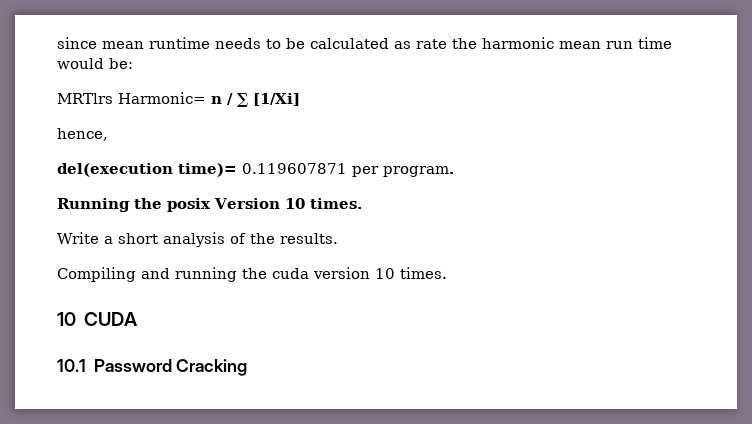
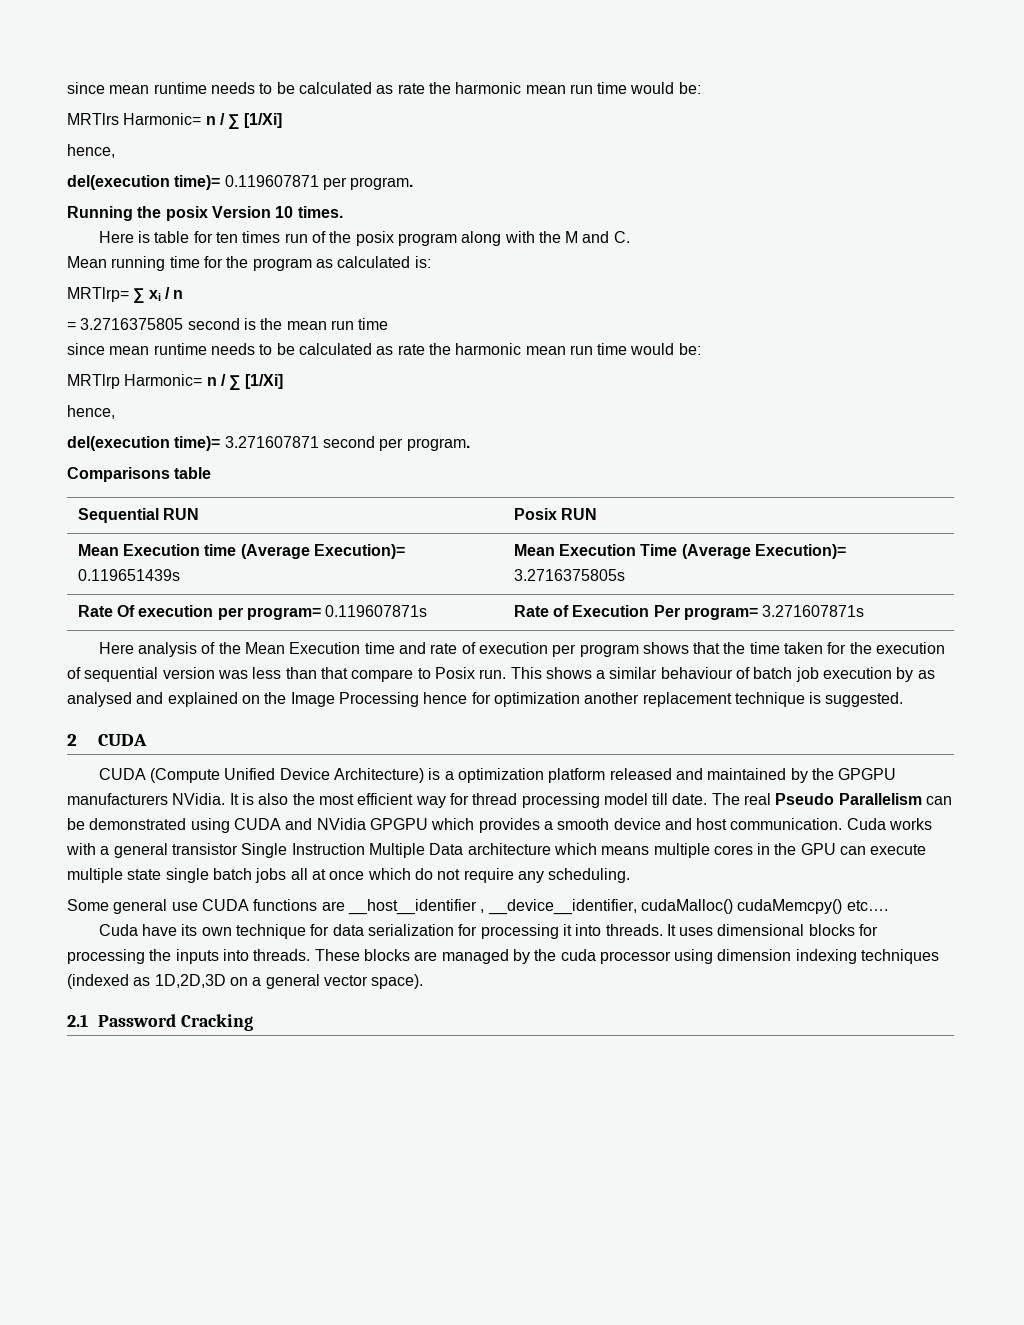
- Write a short analysis of the results.
- Compiling and running the cuda version 10 times.
- 10 CUDA
- 10.1 Password Cracking
+ Here is table for ten times run of the posix program along with the M and C.
+ Mean running time for the program as calculated is:
+ MRTlrp= ∑ xi / n
+ = 3.2716375805 second is the mean run time
+ since mean runtime needs to be calculated as rate the harmonic mean run time would be:
+ MRTlrp Harmonic= n / ∑ [1/Xi]
+ hence,
+ del(execution time)= 3.271607871 second per program.
+ Comparisons table
+ Sequential RUN | Posix RUN
+ Mean Execution time (Average Execution)= 0.119651439s | Mean Execution Time (Average Execution)= 3.2716375805s
+ Rate Of execution per program= 0.119607871s | Rate of Execution Per program= 3.271607871s
+ Here analysis of the Mean Execution time and rate of execution per program shows that the time taken for the execution of sequential version was less than that compare to Posix run. This shows a similar behaviour of batch job execution by as analysed and explained on the Image Processing hence for optimization another replacement technique is suggested.
+ 2 CUDA
+ CUDA (Compute Unified Device Architecture) is a optimization platform released and maintained by the GPGPU manufacturers NVidia. It is also the most efficient way for thread processing model till date. The real Pseudo Parallelism can be demonstrated using CUDA and NVidia GPGPU which provides a smooth device and host communication. Cuda works with a general transistor Single Instruction Multiple Data architecture which means multiple cores in the GPU can execute multiple state single batch jobs all at once which do not require any scheduling.
+ Some general use CUDA functions are __host__identifier , __device__identifier, cudaMalloc() cudaMemcpy() etc….
+ Cuda have its own technique for data serialization for processing it into threads. It uses dimensional blocks for processing the inputs into threads. These blocks are managed by the cuda processor using dimension indexing techniques (indexed as 1D,2D,3D on a general vector space).
+ 2.1 Password Cracking

